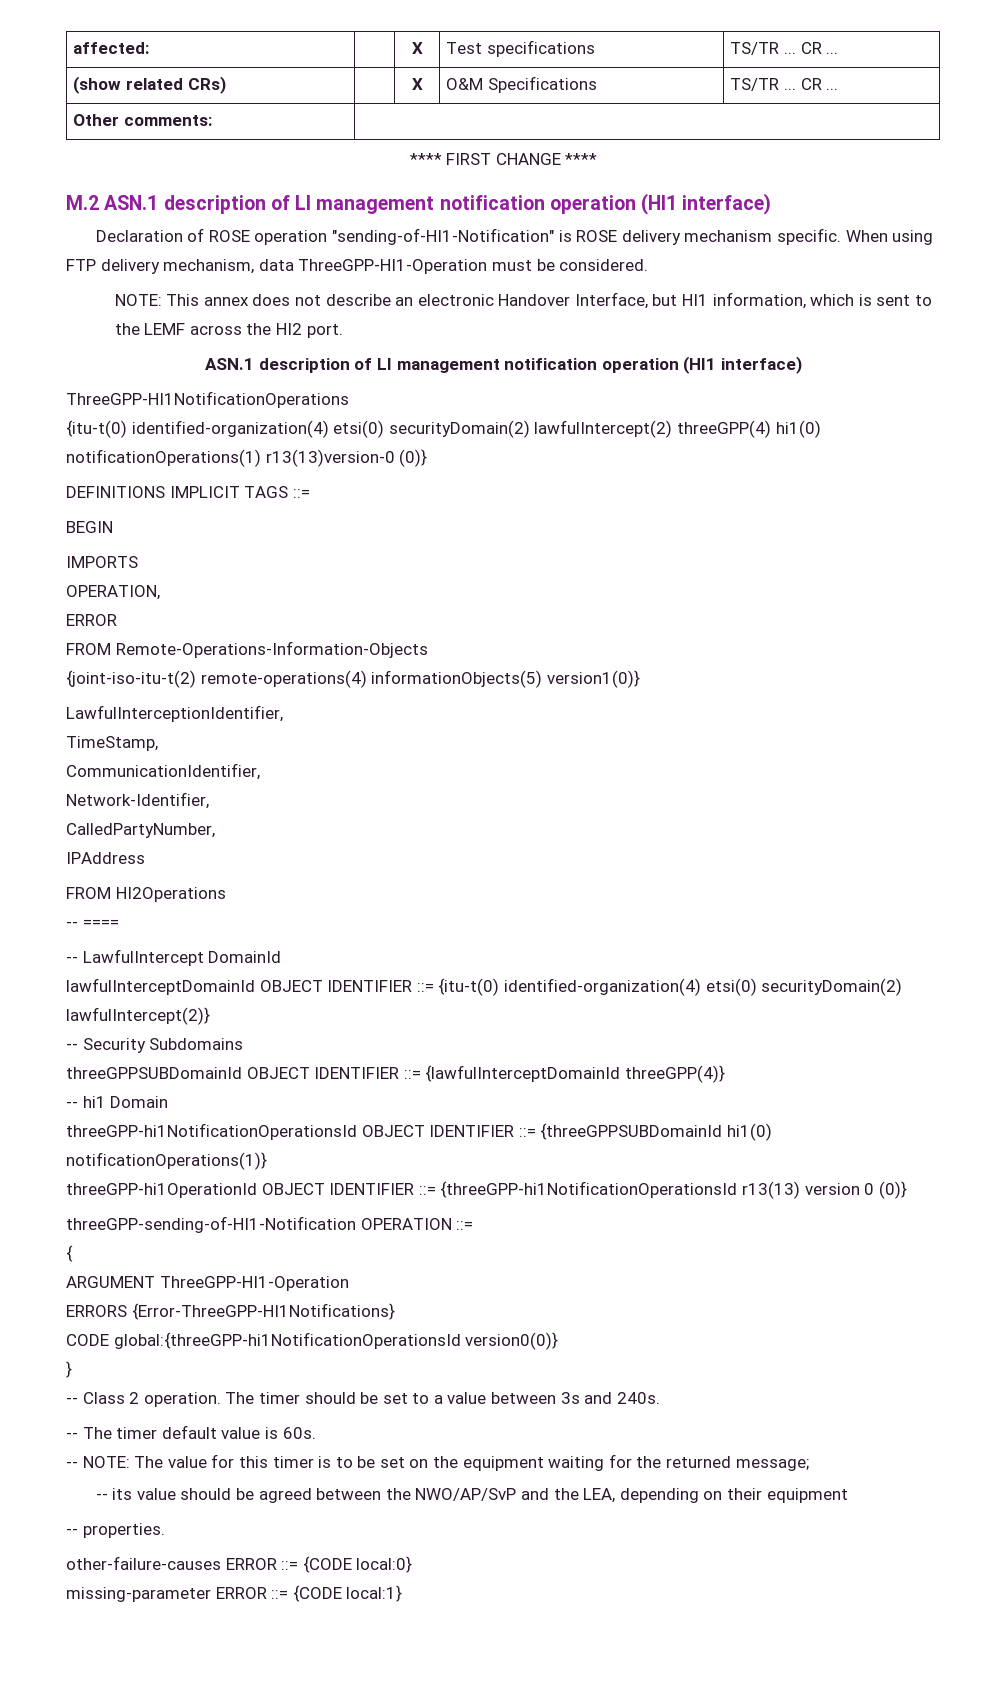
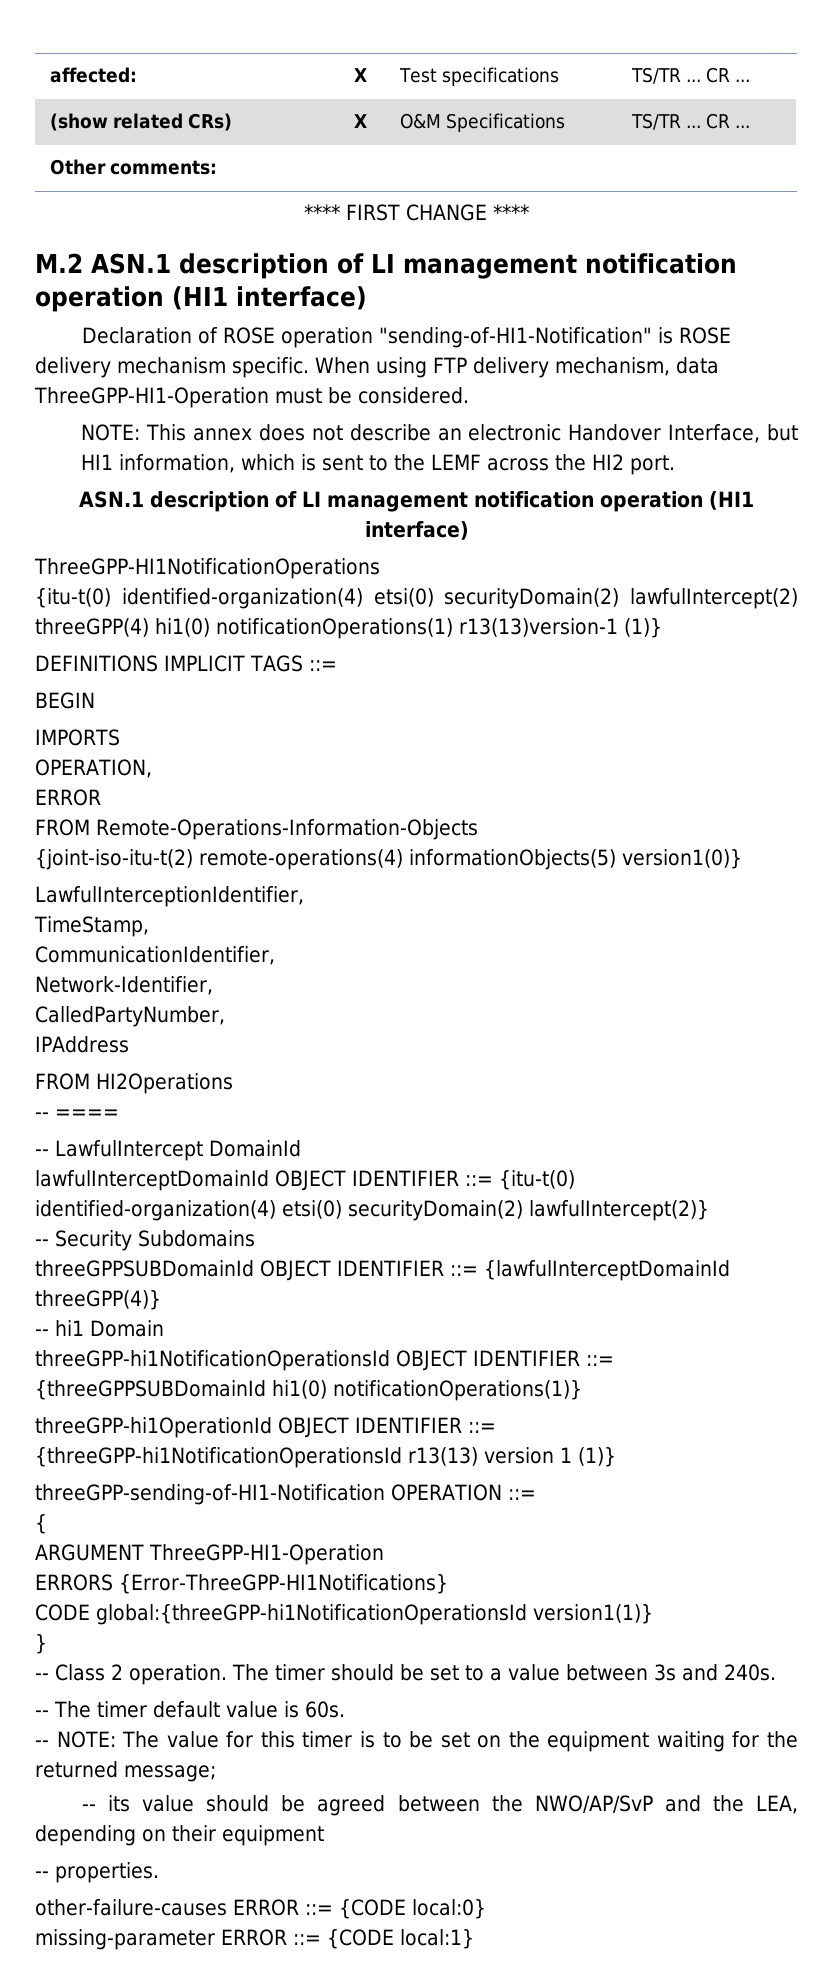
- {itu-t(0) identified-organization(4) etsi(0) securityDomain(2) lawfulIntercept(2) threeGPP(4) hi1(0) notificationOperations(1) r13(13)version-0 (0)}
+ {itu-t(0) identified-organization(4) etsi(0) securityDomain(2) lawfulIntercept(2) threeGPP(4) hi1(0) notificationOperations(1) r13(13)version-1 (1)}
- threeGPP-hi1OperationId OBJECT IDENTIFIER ::= {threeGPP-hi1NotificationOperationsId r13(13) version 0 (0)}
+ threeGPP-hi1OperationId OBJECT IDENTIFIER ::= {threeGPP-hi1NotificationOperationsId r13(13) version 1 (1)}
- CODE global:{threeGPP-hi1NotificationOperationsId version0(0)}
+ CODE global:{threeGPP-hi1NotificationOperationsId version1(1)}

